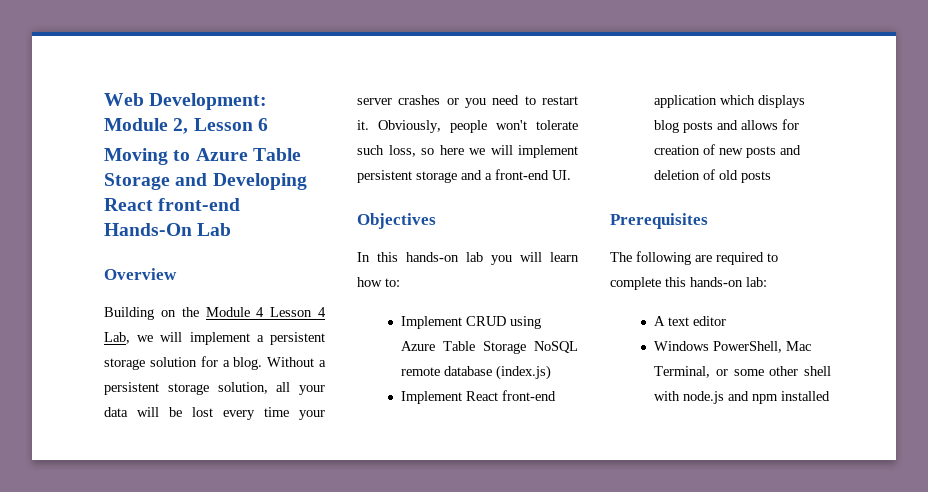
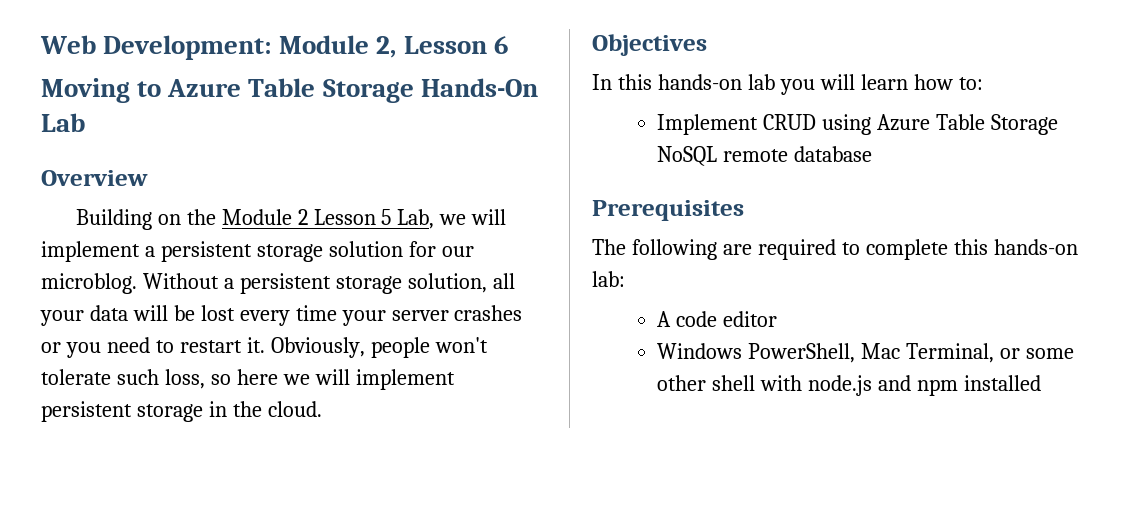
- Moving to Azure Table Storage and Developing React front-end Hands-On Lab
+ Moving to Azure Table Storage Hands-On Lab
- Building on the Module 4 Lesson 4 Lab, we will implement a persistent storage solution for a blog.
+ Building on the Module 2 Lesson 5 Lab, we will implement a persistent storage solution for our microblog.
- Obviously, people won't tolerate such loss, so here we will implement persistent storage and a front-end UI.
+ Obviously, people won't tolerate such loss, so here we will implement persistent storage in the cloud.
- Implement CRUD using Azure Table Storage NoSQL remote database (index.js)
- Implement React front-end application which displays blog posts and allows for creation of new posts and deletion of old posts
+ Implement CRUD using Azure Table Storage NoSQL remote database
- A text editor
+ A code editor

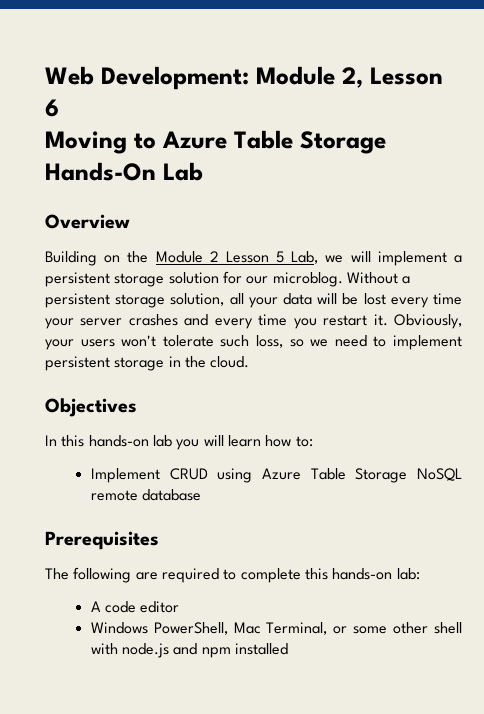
- Without a persistent storage solution, all your data will be lost every time your server crashes or you need to restart it.
+ Without a persistent storage solution, all your data will be lost every time your server crashes and every time you restart it.
- Obviously, people won't tolerate such loss, so here we will implement persistent storage in the cloud.
+ Obviously, your users won't tolerate such loss, so we need to implement persistent storage in the cloud.

